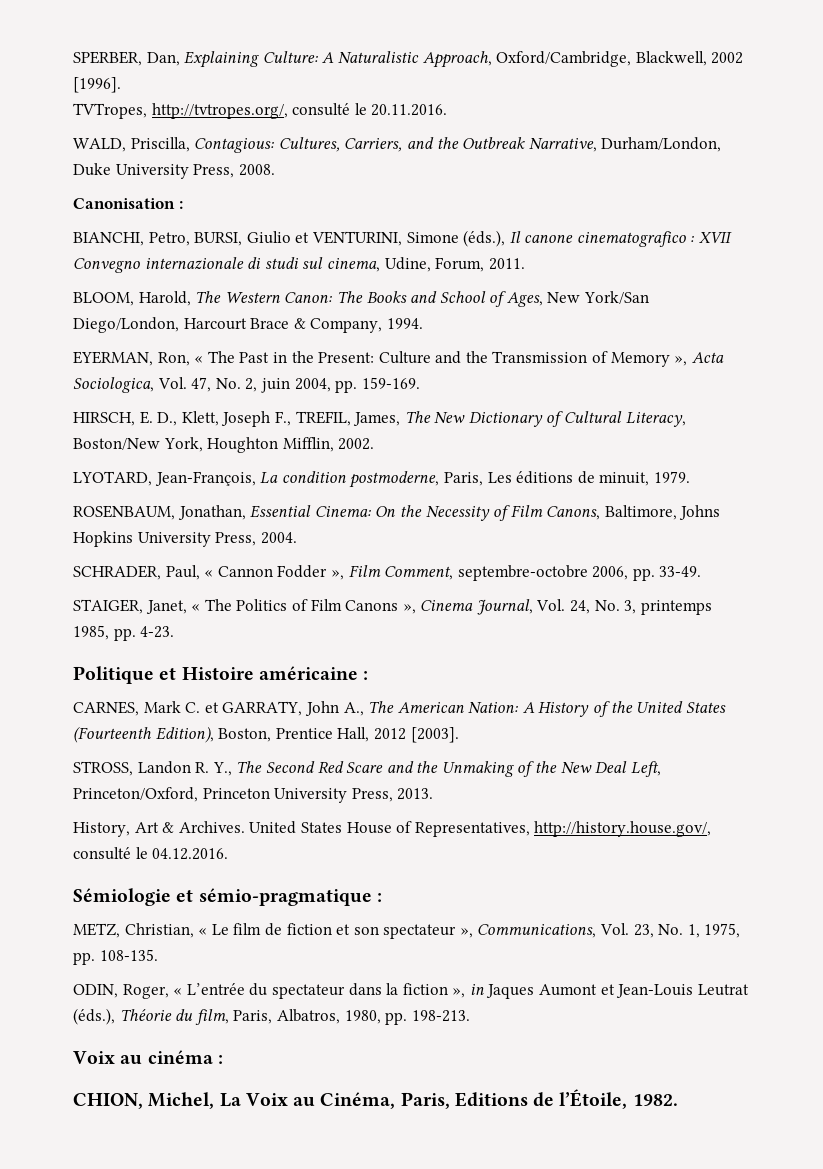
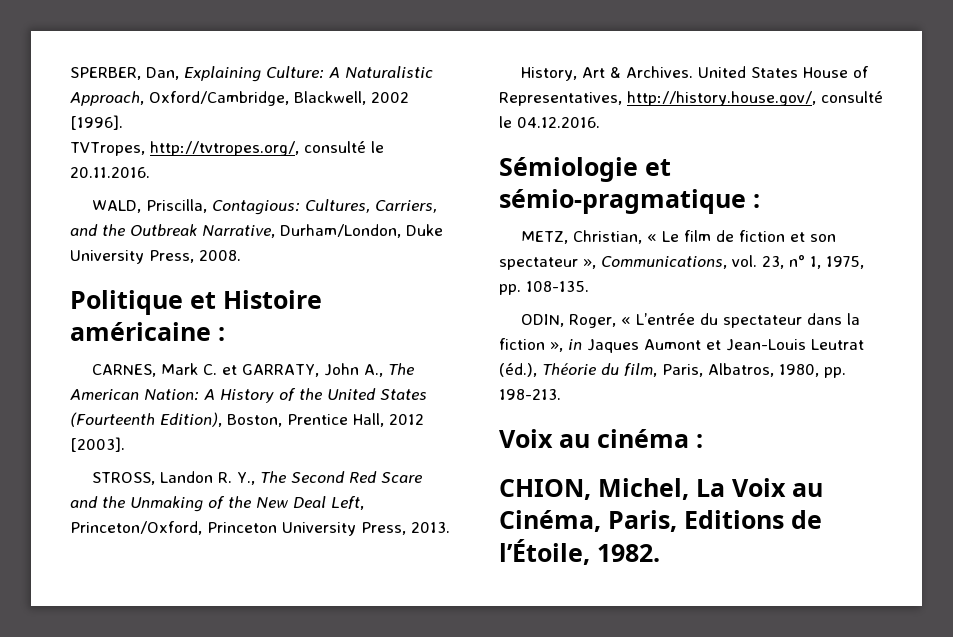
- Canonisation :
- BIANCHI, Petro, BURSI, Giulio et VENTURINI, Simone (éds.), Il canone cinematografico : XVII Convegno internazionale di studi sul cinema, Udine, Forum, 2011.
- BLOOM, Harold, The Western Canon: The Books and School of Ages, New York/San Diego/London, Harcourt Brace & Company, 1994.
- EYERMAN, Ron, « The Past in the Present: Culture and the Transmission of Memory », Acta Sociologica, Vol. 47, No. 2, juin 2004, pp. 159-169.
- HIRSCH, E. D., Klett, Joseph F., TREFIL, James, The New Dictionary of Cultural Literacy, Boston/New York, Houghton Mifflin, 2002.
- LYOTARD, Jean-François, La condition postmoderne, Paris, Les éditions de minuit, 1979.
- ROSENBAUM, Jonathan, Essential Cinema: On the Necessity of Film Canons, Baltimore, Johns Hopkins University Press, 2004.
- SCHRADER, Paul, « Cannon Fodder », Film Comment, septembre-octobre 2006, pp. 33-49.
- STAIGER, Janet, « The Politics of Film Canons », Cinema Journal, Vol. 24, No. 3, printemps 1985, pp. 4-23.
- METZ, Christian, « Le film de fiction et son spectateur », Communications, Vol. 23, No. 1, 1975, pp. 108-135.
+ METZ, Christian, « Le film de fiction et son spectateur », Communications, vol. 23, n° 1, 1975, pp. 108-135.
- ODIN, Roger, « L’entrée du spectateur dans la fiction », in Jaques Aumont et Jean-Louis Leutrat (éds.), Théorie du film, Paris, Albatros, 1980, pp. 198-213.
+ ODIN, Roger, « L’entrée du spectateur dans la fiction », in Jaques Aumont et Jean-Louis Leutrat (éd.), Théorie du film, Paris, Albatros, 1980, pp. 198-213.

